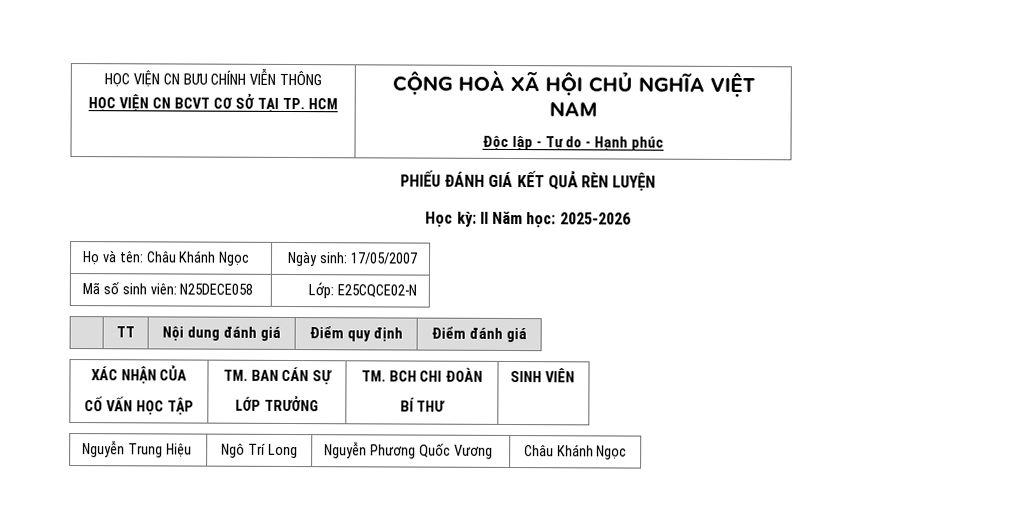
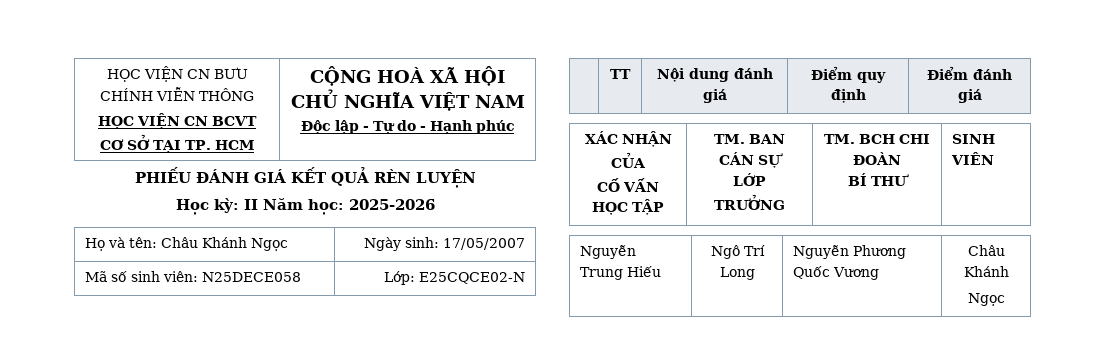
- Nguyễn Trung Hiệu | Ngô Trí Long | Nguyễn Phương Quốc Vương | Châu Khánh Ngọc
+ Nguyễn Trung Hiếu | Ngô Trí Long | Nguyễn Phương Quốc Vương | Châu Khánh
+ Ngọc

